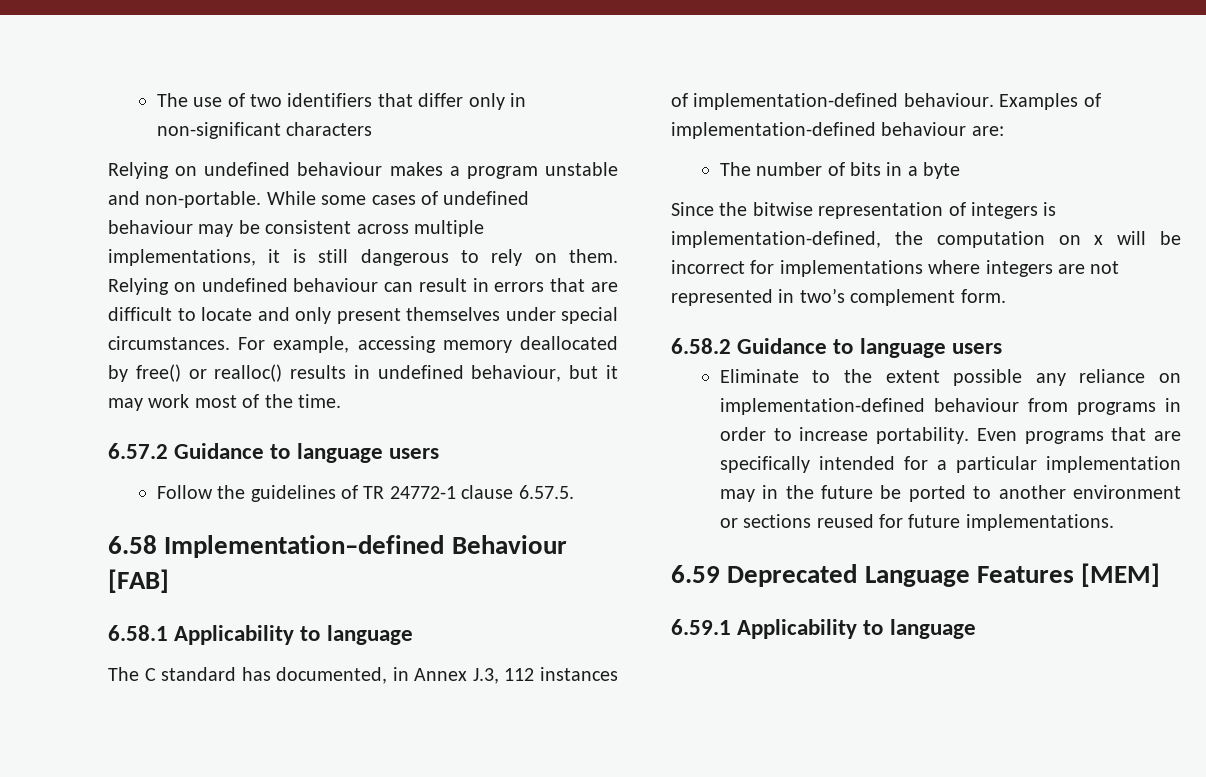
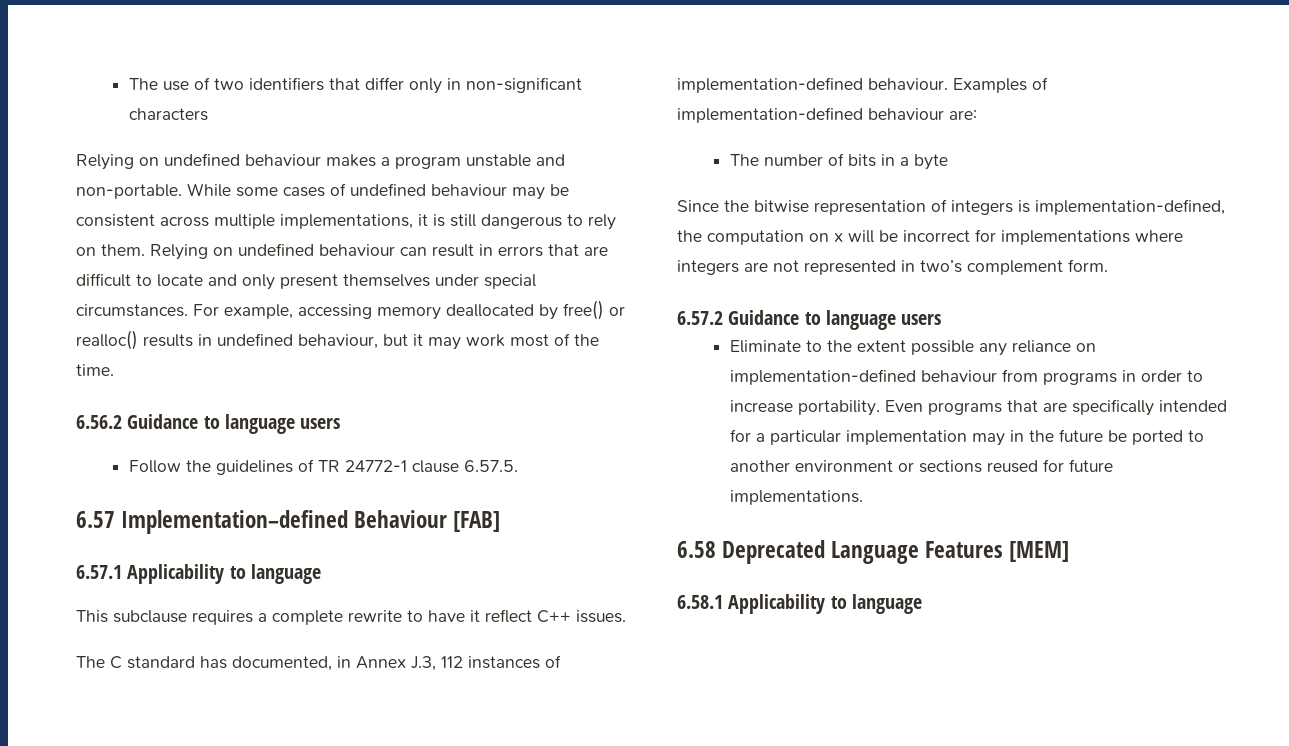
- 6.57.2 Guidance to language users
+ 6.56.2 Guidance to language users
- 6.58 Implementation–defined Behaviour [FAB]
+ 6.57 Implementation–defined Behaviour [FAB]
- 6.58.1 Applicability to language
+ 6.57.1 Applicability to language
+ This subclause requires a complete rewrite to have it reflect C++ issues.
- 6.58.2 Guidance to language users
+ 6.57.2 Guidance to language users
- 6.59 Deprecated Language Features [MEM]
+ 6.58 Deprecated Language Features [MEM]
- 6.59.1 Applicability to language
+ 6.58.1 Applicability to language

